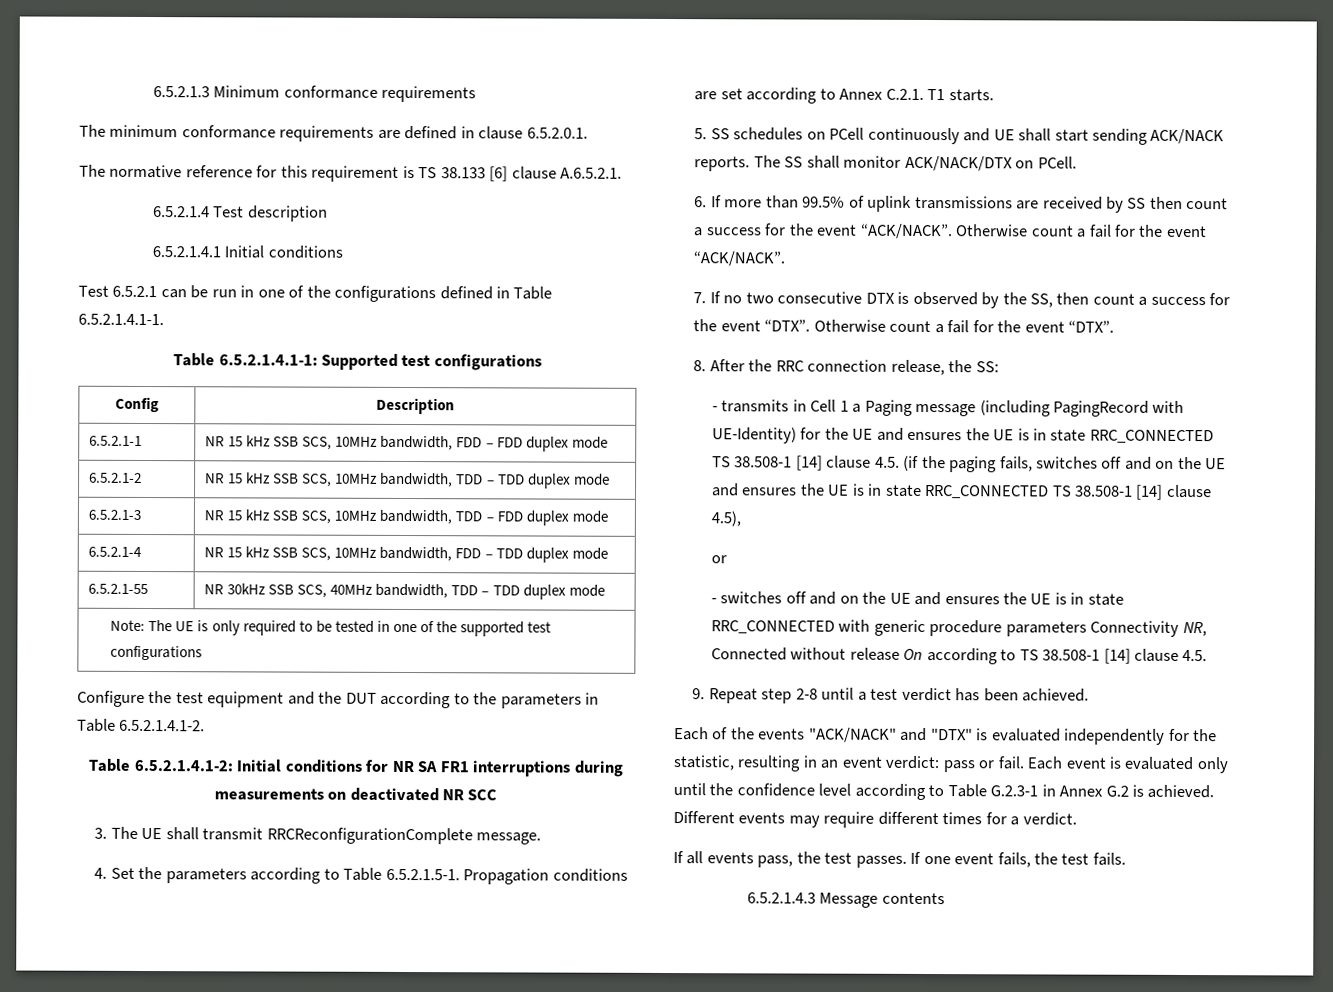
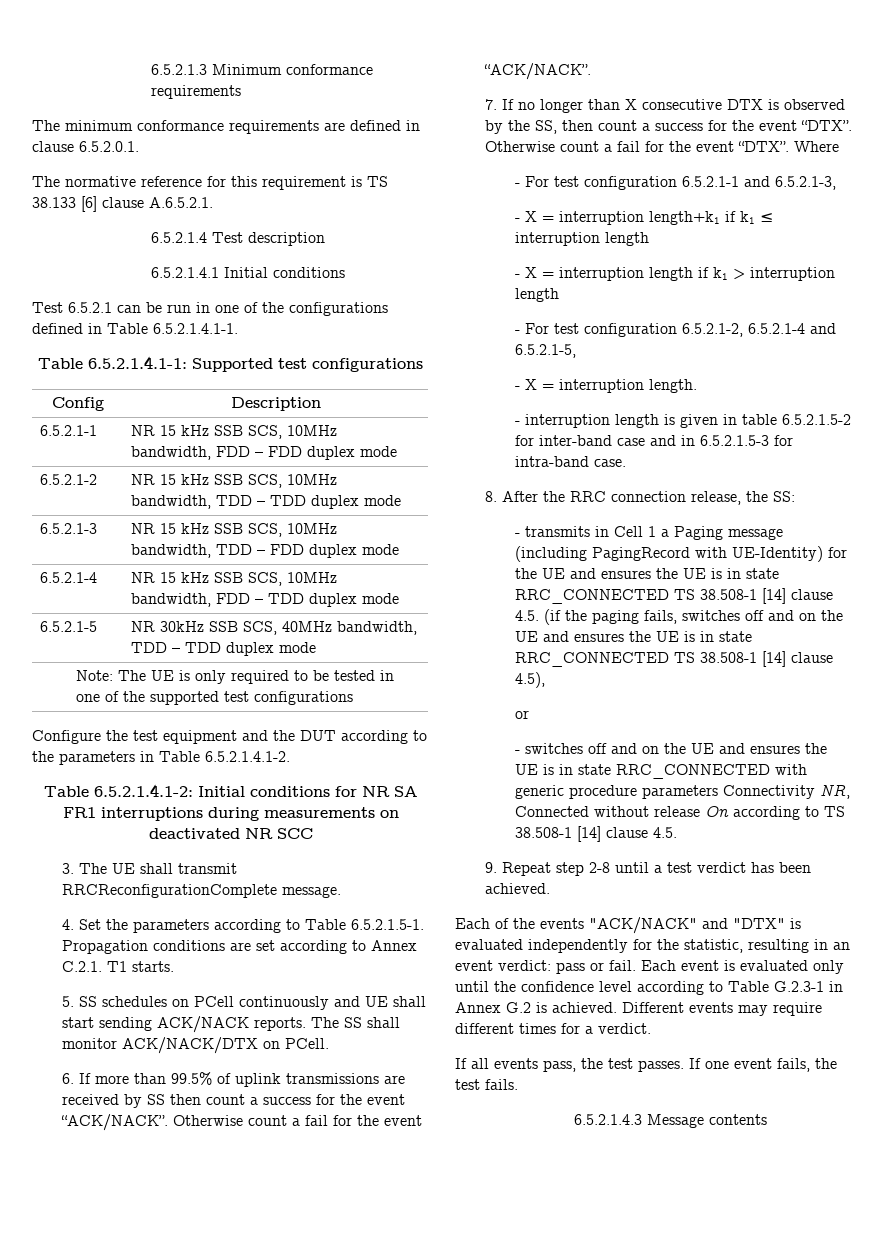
- 6.5.2.1-55 | NR 30kHz SSB SCS, 40MHz bandwidth, TDD – TDD duplex mode
+ 6.5.2.1-5 | NR 30kHz SSB SCS, 40MHz bandwidth, TDD – TDD duplex mode
- 7. If no two consecutive DTX is observed by the SS, then count a success for the event “DTX”.
+ 7. If no longer than X consecutive DTX is observed by the SS, then count a success for the event “DTX”.
+ Where
+ - For test configuration 6.5.2.1-1 and 6.5.2.1-3,
+ - X = interruption length+k1 if k1 ≤ interruption length
+ - X = interruption length if k1 > interruption length
+ - For test configuration 6.5.2.1-2, 6.5.2.1-4 and 6.5.2.1-5,
+ - X = interruption length.
+ - interruption length is given in table 6.5.2.1.5-2 for inter-band case and in 6.5.2.1.5-3 for intra-band case.

